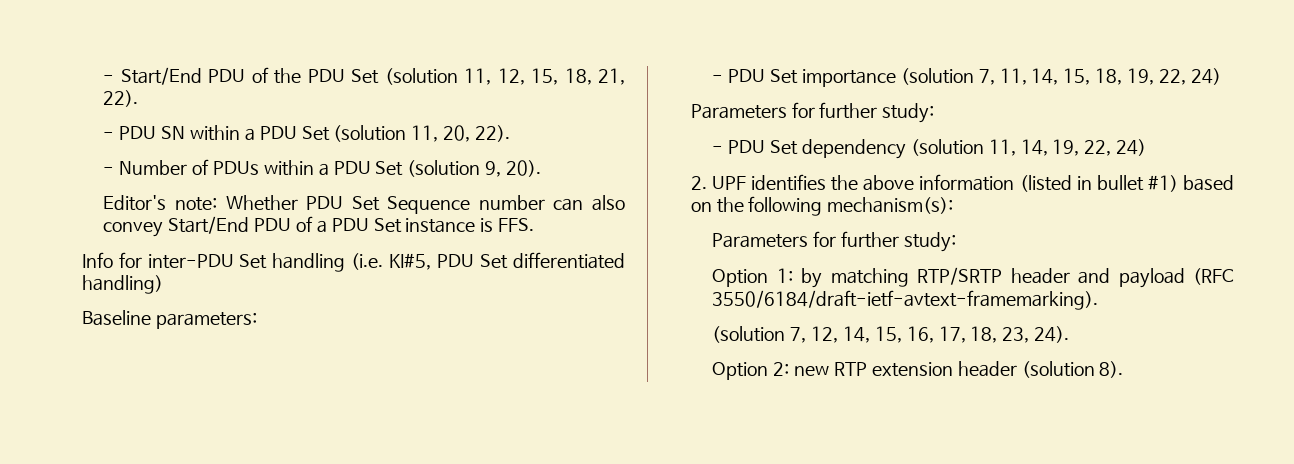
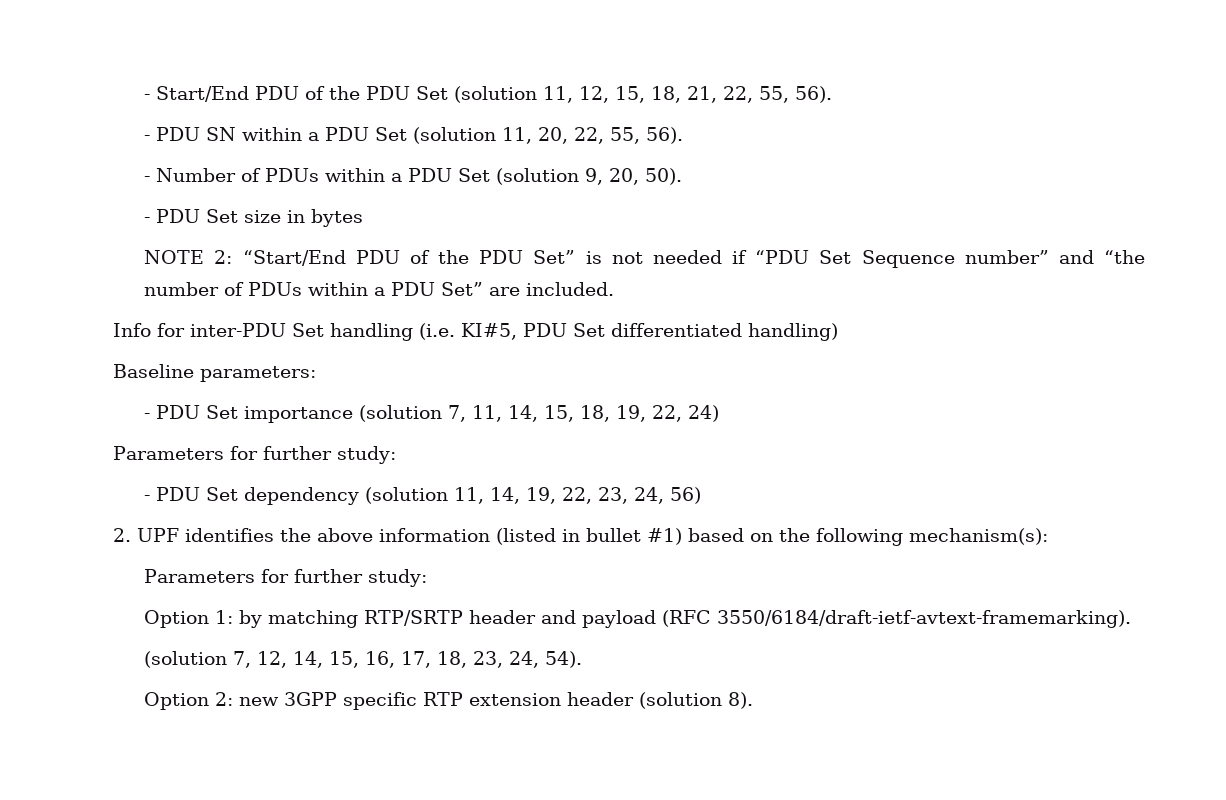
- - Start/End PDU of the PDU Set (solution 11, 12, 15, 18, 21, 22).
+ - Start/End PDU of the PDU Set (solution 11, 12, 15, 18, 21, 22, 55, 56).
- - PDU SN within a PDU Set (solution 11, 20, 22).
+ - PDU SN within a PDU Set (solution 11, 20, 22, 55, 56).
- - Number of PDUs within a PDU Set (solution 9, 20).
- Editor's note: Whether PDU Set Sequence number can also convey Start/End PDU of a PDU Set instance is FFS.
+ - Number of PDUs within a PDU Set (solution 9, 20, 50).
+ - PDU Set size in bytes
+ NOTE 2: “Start/End PDU of the PDU Set” is not needed if “PDU Set Sequence number” and “the number of PDUs within a PDU Set” are included.
- - PDU Set dependency (solution 11, 14, 19, 22, 24)
+ - PDU Set dependency (solution 11, 14, 19, 22, 23, 24, 56)
- (solution 7, 12, 14, 15, 16, 17, 18, 23, 24).
+ (solution 7, 12, 14, 15, 16, 17, 18, 23, 24, 54).
- Option 2: new RTP extension header (solution 8).
+ Option 2: new 3GPP specific RTP extension header (solution 8).

